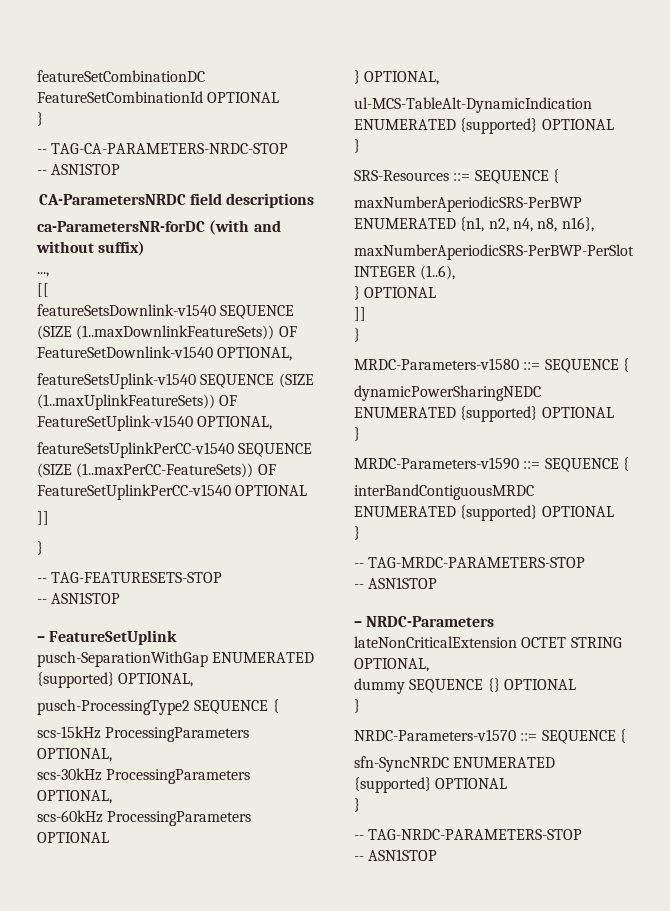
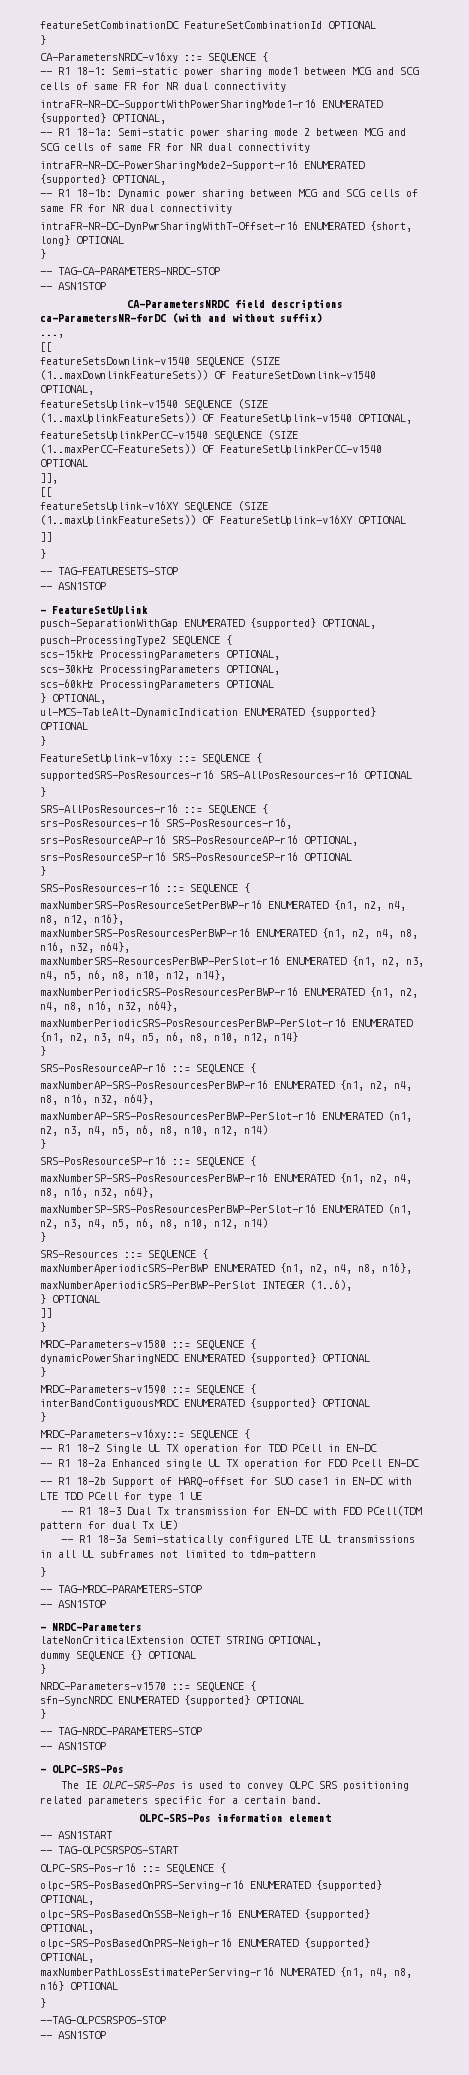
+ CA-ParametersNRDC-v16xy ::= SEQUENCE {
+ -- R1 18-1: Semi-static power sharing mode1 between MCG and SCG cells of same FR for NR dual connectivity
+ intraFR-NR-DC-SupportWithPowerSharingMode1-r16 ENUMERATED {supported} OPTIONAL,
+ -- R1 18-1a: Semi-static power sharing mode 2 between MCG and SCG cells of same FR for NR dual connectivity
+ intraFR-NR-DC-PowerSharingMode2-Support-r16 ENUMERATED {supported} OPTIONAL,
+ -- R1 18-1b: Dynamic power sharing between MCG and SCG cells of same FR for NR dual connectivity
+ intraFR-NR-DC-DynPwrSharingWithT-Offset-r16 ENUMERATED {short, long} OPTIONAL
+ }
+ ]],
+ [[
+ featureSetsUplink-v16XY SEQUENCE (SIZE (1..maxUplinkFeatureSets)) OF FeatureSetUplink-v16XY OPTIONAL
+ FeatureSetUplink-v16xy ::= SEQUENCE {
+ supportedSRS-PosResources-r16 SRS-AllPosResources-r16 OPTIONAL
+ }
+ SRS-AllPosResources-r16 ::= SEQUENCE {
+ srs-PosResources-r16 SRS-PosResources-r16,
+ srs-PosResourceAP-r16 SRS-PosResourceAP-r16 OPTIONAL,
+ srs-PosResourceSP-r16 SRS-PosResourceSP-r16 OPTIONAL
+ }
+ SRS-PosResources-r16 ::= SEQUENCE {
+ maxNumberSRS-PosResourceSetPerBWP-r16 ENUMERATED {n1, n2, n4, n8, n12, n16},
+ maxNumberSRS-PosResourcesPerBWP-r16 ENUMERATED {n1, n2, n4, n8, n16, n32, n64},
+ maxNumberSRS-ResourcesPerBWP-PerSlot-r16 ENUMERATED {n1, n2, n3, n4, n5, n6, n8, n10, n12, n14},
+ maxNumberPeriodicSRS-PosResourcesPerBWP-r16 ENUMERATED {n1, n2, n4, n8, n16, n32, n64},
+ maxNumberPeriodicSRS-PosResourcesPerBWP-PerSlot-r16 ENUMERATED {n1, n2, n3, n4, n5, n6, n8, n10, n12, n14}
+ }
+ SRS-PosResourceAP-r16 ::= SEQUENCE {
+ maxNumberAP-SRS-PosResourcesPerBWP-r16 ENUMERATED {n1, n2, n4, n8, n16, n32, n64},
+ maxNumberAP-SRS-PosResourcesPerBWP-PerSlot-r16 ENUMERATED (n1, n2, n3, n4, n5, n6, n8, n10, n12, n14)
+ }
+ SRS-PosResourceSP-r16 ::= SEQUENCE {
+ maxNumberSP-SRS-PosResourcesPerBWP-r16 ENUMERATED {n1, n2, n4, n8, n16, n32, n64},
+ maxNumberSP-SRS-PosResourcesPerBWP-PerSlot-r16 ENUMERATED (n1, n2, n3, n4, n5, n6, n8, n10, n12, n14)
+ }
+ MRDC-Parameters-v16xy::= SEQUENCE {
+ -- R1 18-2 Single UL TX operation for TDD PCell in EN-DC
+ -- R1 18-2a Enhanced single UL TX operation for FDD Pcell EN-DC
+ -- R1 18-2b Support of HARQ-offset for SUO case1 in EN-DC with LTE TDD PCell for type 1 UE
+ -- R1 18-3 Dual Tx transmission for EN-DC with FDD PCell(TDM pattern for dual Tx UE)
+ -- R1 18-3a Semi-statically configured LTE UL transmissions in all UL subframes not limited to tdm-pattern
+ }
+ – OLPC-SRS-Pos
+ The IE OLPC-SRS-Pos is used to convey OLPC SRS positioning related parameters specific for a certain band.
+ OLPC-SRS-Pos information element
+ -- ASN1START
+ -- TAG-OLPCSRSPOS-START
+ OLPC-SRS-Pos-r16 ::= SEQUENCE {
+ olpc-SRS-PosBasedOnPRS-Serving-r16 ENUMERATED {supported} OPTIONAL,
+ olpc-SRS-PosBasedOnSSB-Neigh-r16 ENUMERATED {supported} OPTIONAL,
+ olpc-SRS-PosBasedOnPRS-Neigh-r16 ENUMERATED {supported} OPTIONAL,
+ maxNumberPathLossEstimatePerServing-r16 NUMERATED {n1, n4, n8, n16} OPTIONAL
+ }
+ --TAG-OLPCSRSPOS-STOP
+ -- ASN1STOP

